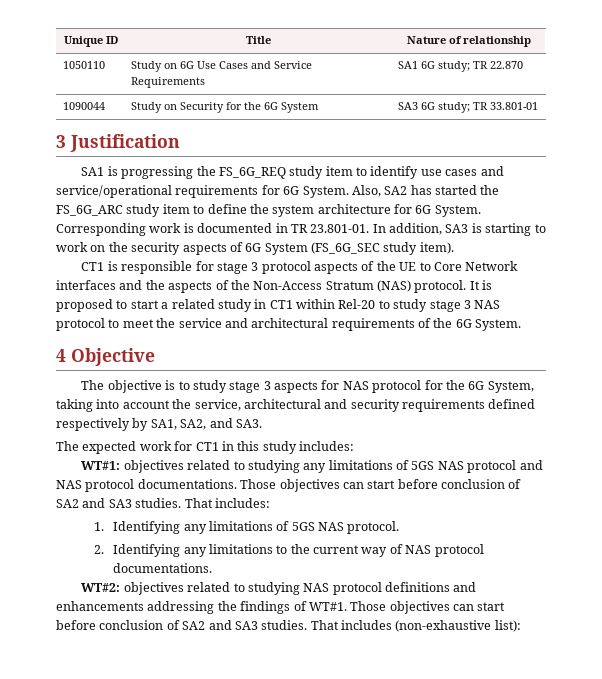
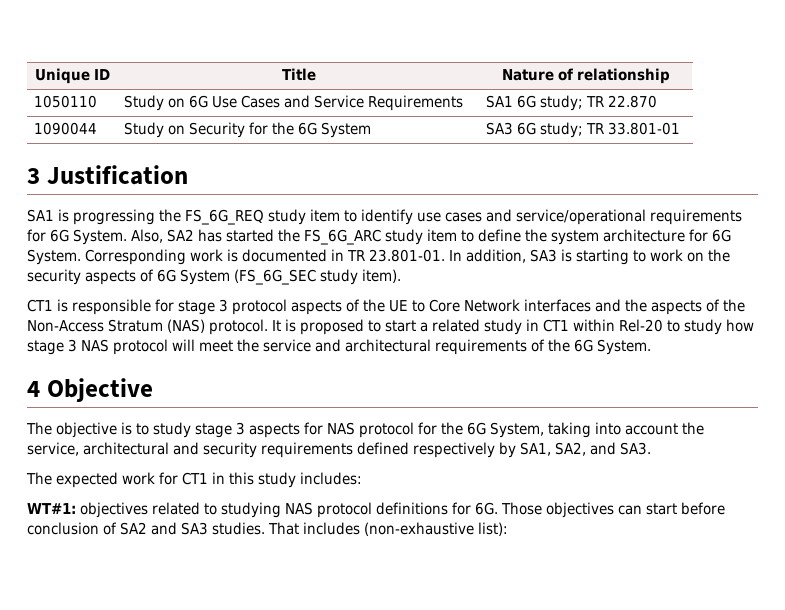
- It is proposed to start a related study in CT1 within Rel-20 to study stage 3 NAS protocol to meet the service and architectural requirements of the 6G System.
+ It is proposed to start a related study in CT1 within Rel-20 to study how stage 3 NAS protocol will meet the service and architectural requirements of the 6G System.
- WT#1: objectives related to studying any limitations of 5GS NAS protocol and NAS protocol documentations. Those objectives can start before conclusion of SA2 and SA3 studies. That includes:
- 1. Identifying any limitations of 5GS NAS protocol.
- 2. Identifying any limitations to the current way of NAS protocol documentations.
- WT#2: objectives related to studying NAS protocol definitions and enhancements addressing the findings of WT#1.
+ WT#1: objectives related to studying NAS protocol definitions for 6G.

